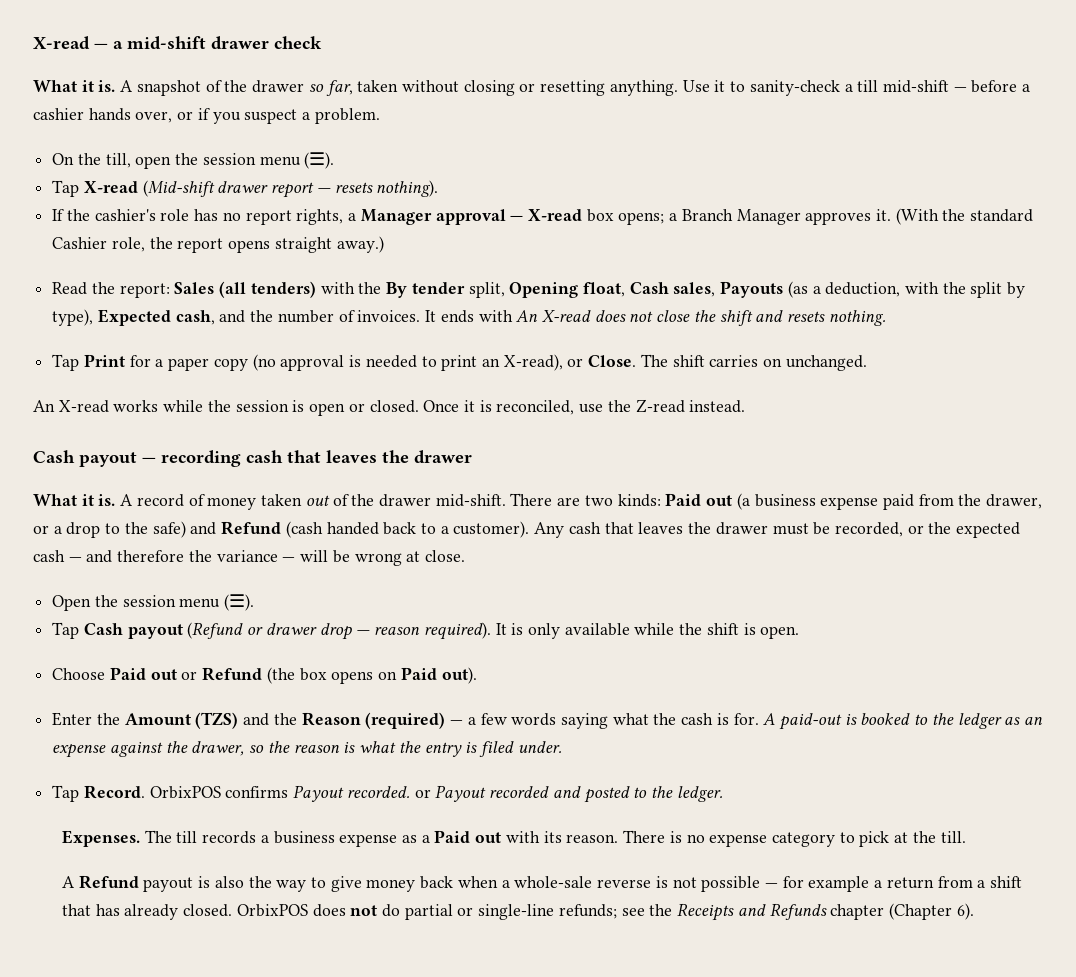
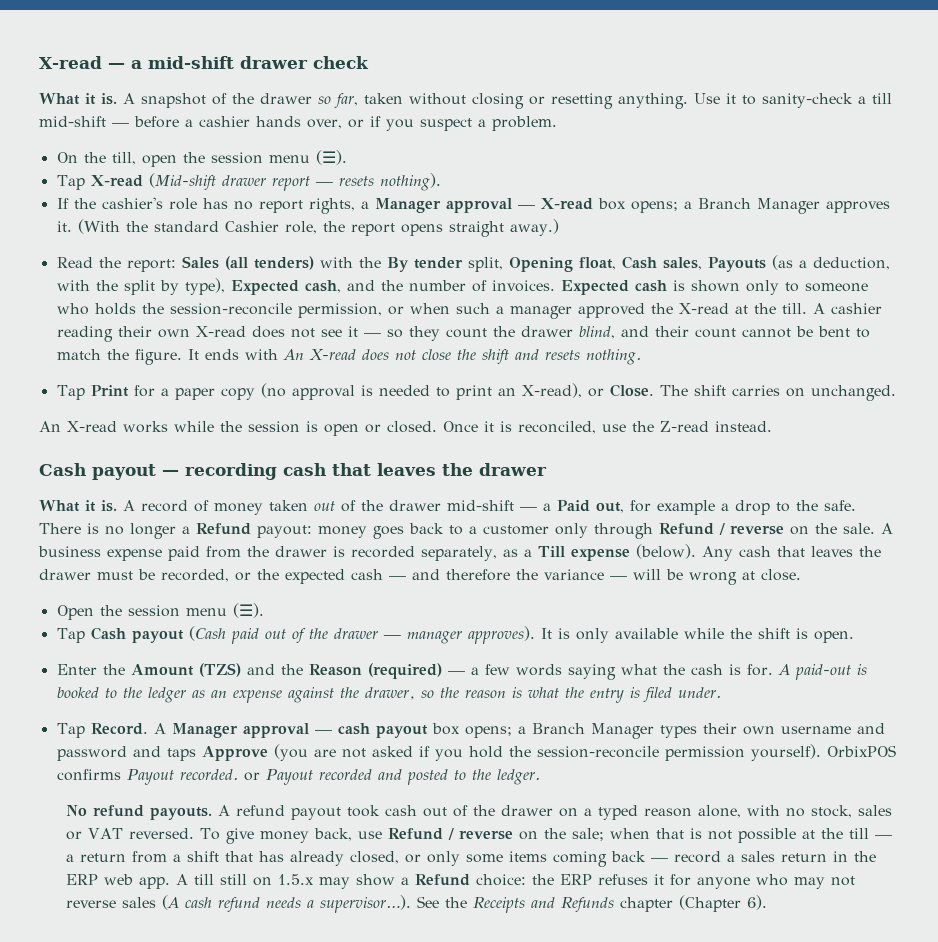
+ Expected cash is shown only to someone who holds the session-reconcile permission, or when such a manager approved the X-read at the till. A cashier reading their own X-read does not see it — so they count the drawer blind, and their count cannot be bent to match the figure.
- A record of money taken out of the drawer mid-shift. There are two kinds: Paid out (a business expense paid from the drawer, or a drop to the safe) and Refund (cash handed back to a customer).
+ A record of money taken out of the drawer mid-shift — a Paid out, for example a drop to the safe. There is no longer a Refund payout: money goes back to a customer only through Refund / reverse on the sale. A business expense paid from the drawer is recorded separately, as a Till expense (below).
- Tap Cash payout (Refund or drawer drop — reason required).
+ Tap Cash payout (Cash paid out of the drawer — manager approves).
- Choose Paid out or Refund (the box opens on Paid out).
+ A Manager approval — cash payout box opens; a Branch Manager types their own username and password and taps Approve (you are not asked if you hold the session-reconcile permission yourself).
- Expenses. The till records a business expense as a Paid out with its reason. There is no expense category to pick at the till.
- A Refund payout is also the way to give money back when a whole-sale reverse is not possible — for example a return from a shift that has already closed. OrbixPOS does not do partial or single-line refunds; see the Receipts and Refunds chapter (Chapter 6).
+ No refund payouts. A refund payout took cash out of the drawer on a typed reason alone, with no stock, sales or VAT reversed. To give money back, use Refund / reverse on the sale; when that is not possible at the till — a return from a shift that has already closed, or only some items coming back — record a sales return in the ERP web app. A till still on 1.5.x may show a Refund choice: the ERP refuses it for anyone who may not reverse sales (A cash refund needs a supervisor…). See the Receipts and Refunds chapter (Chapter 6).

